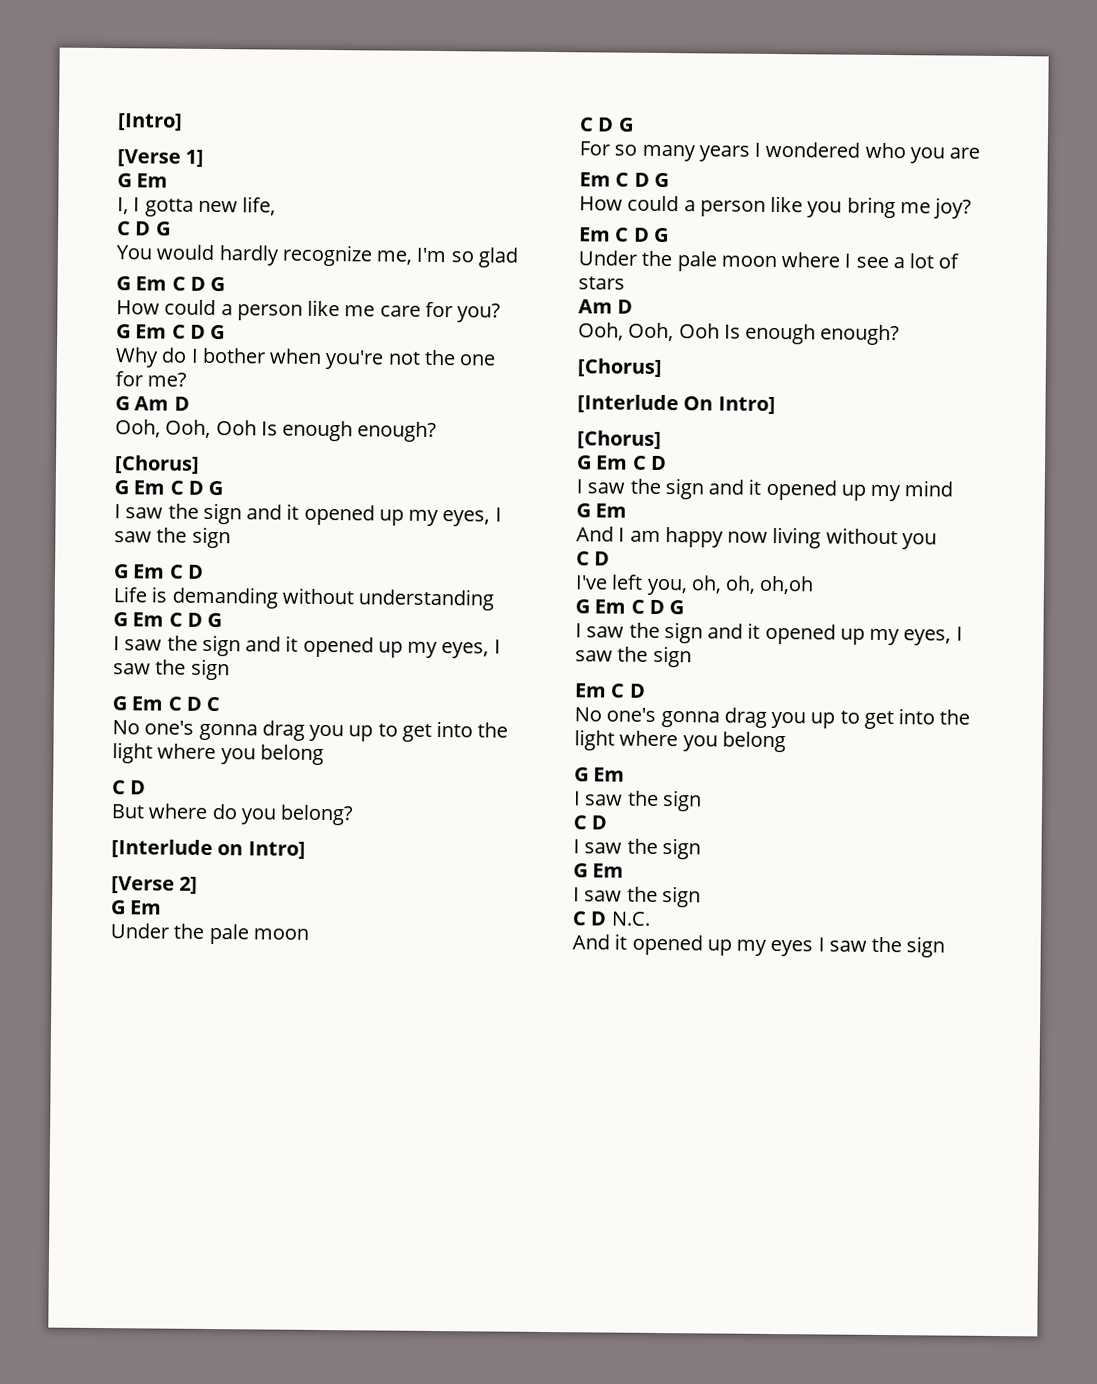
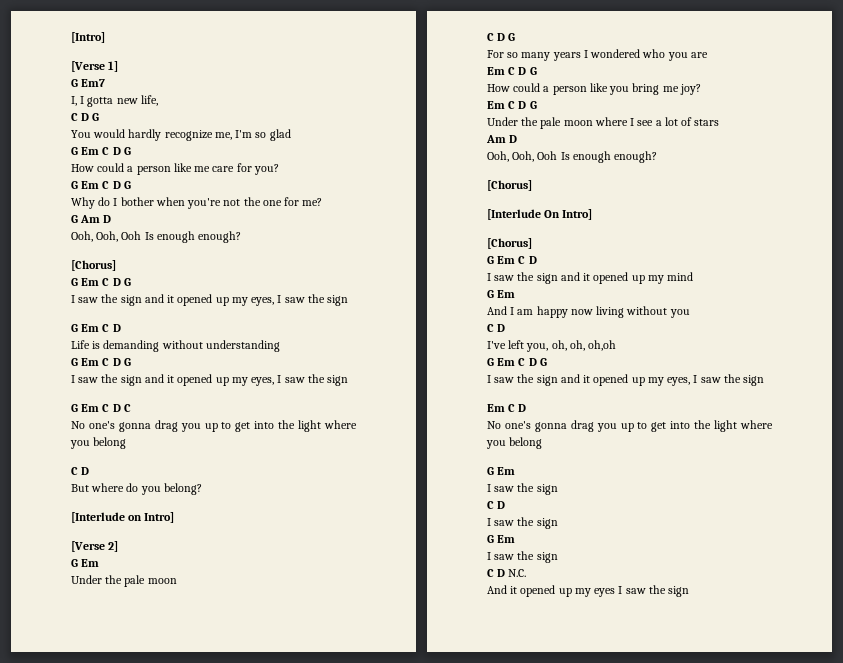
  [Verse 1]
- G Em
+ G Em7

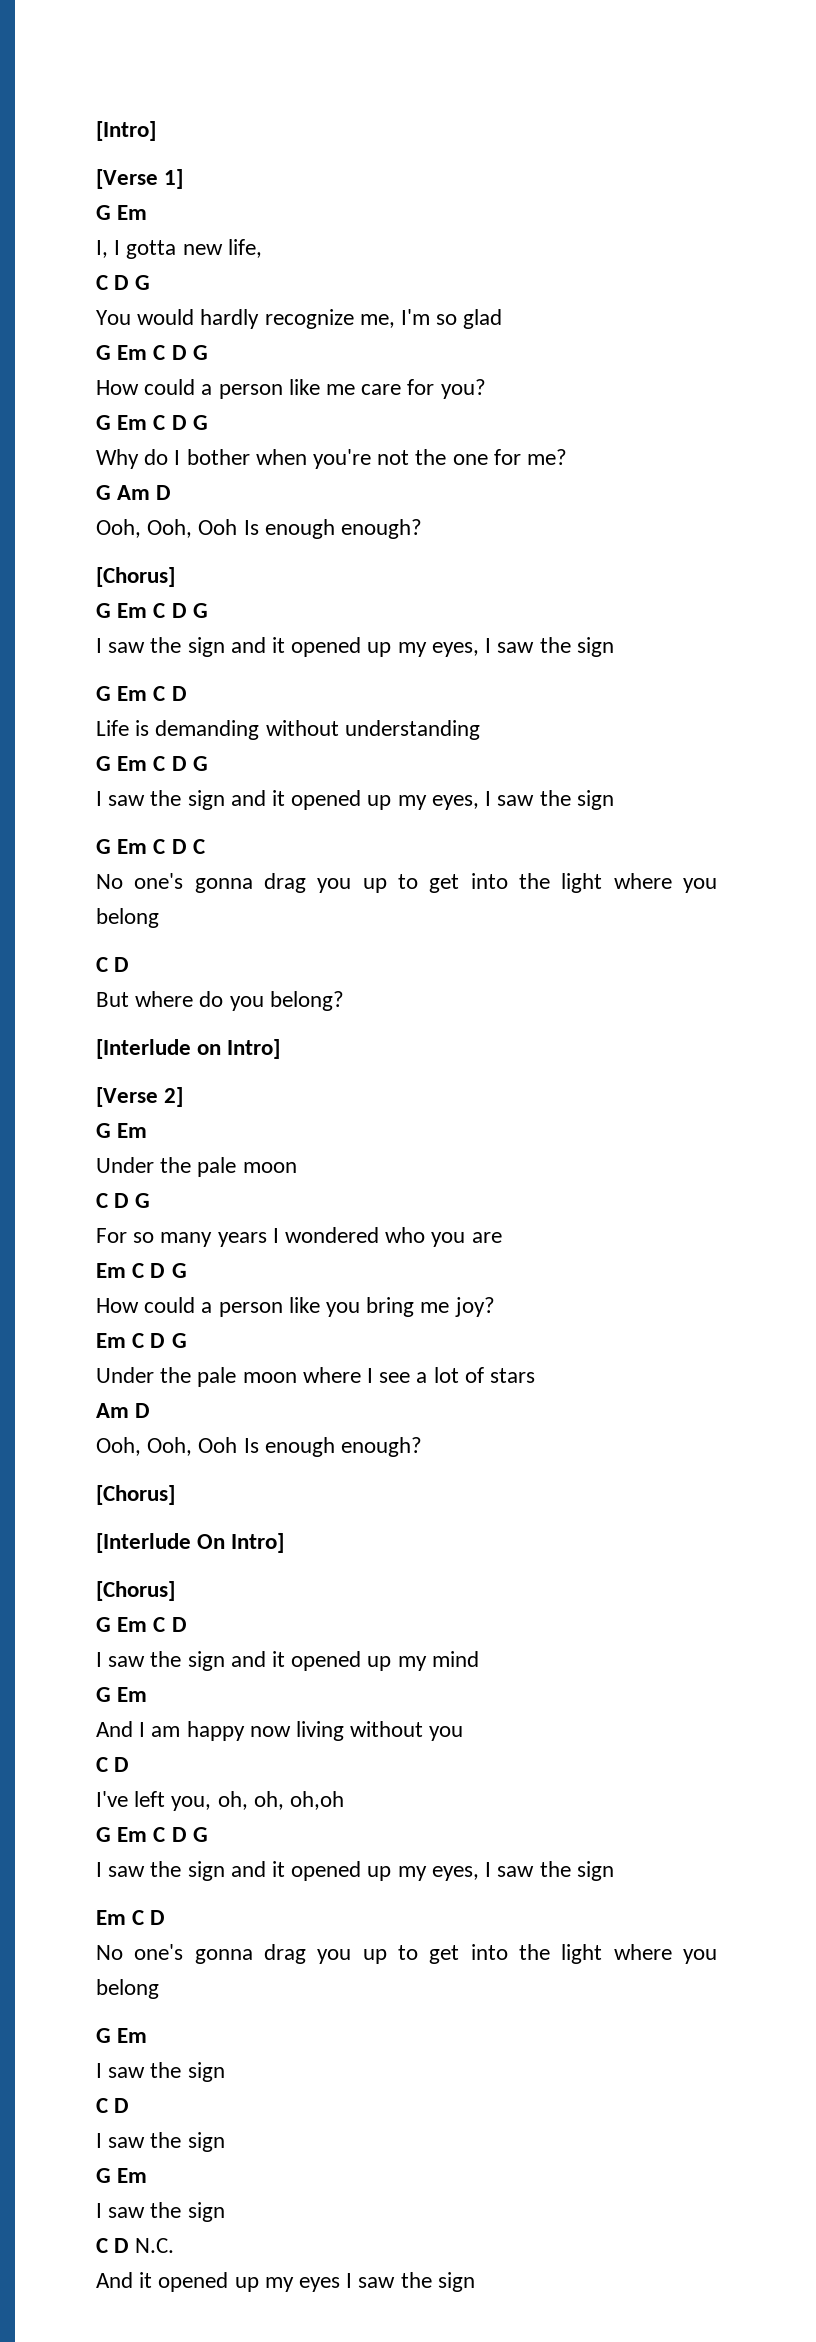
  [Verse 1]
- G Em7
+ G Em

